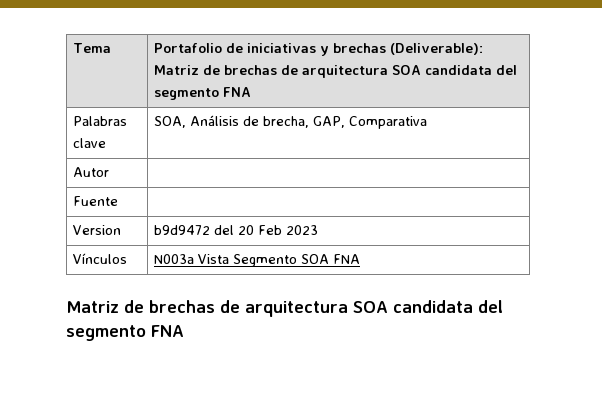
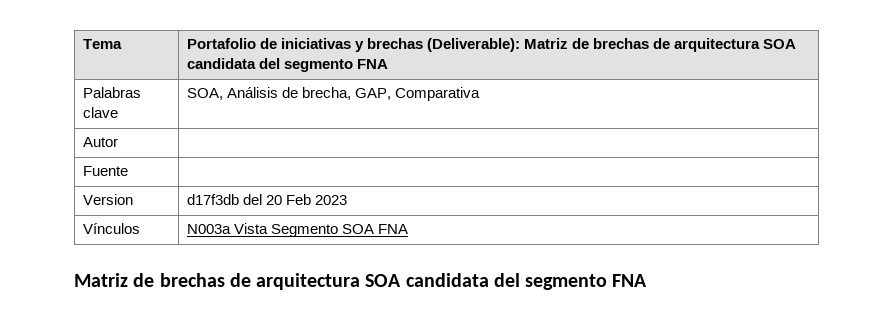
- Version | b9d9472 del 20 Feb 2023
+ Version | d17f3db del 20 Feb 2023

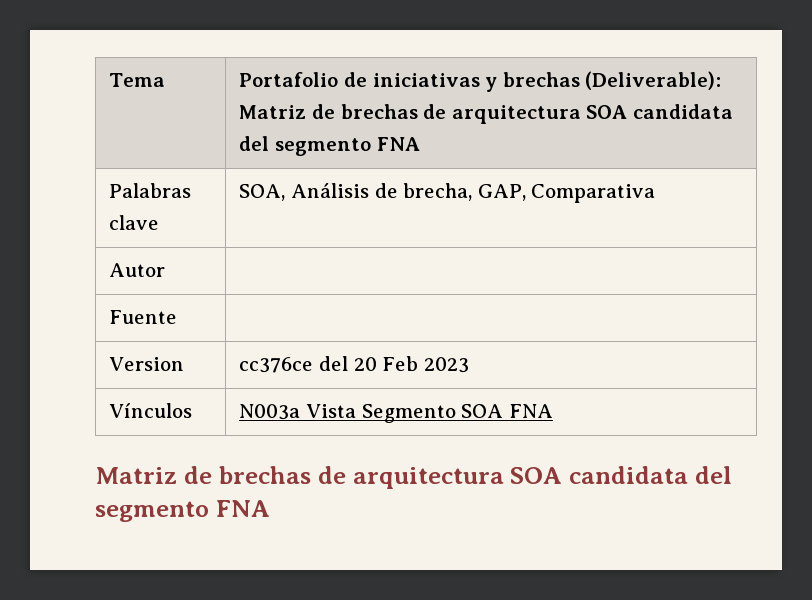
- Version | d17f3db del 20 Feb 2023
+ Version | cc376ce del 20 Feb 2023

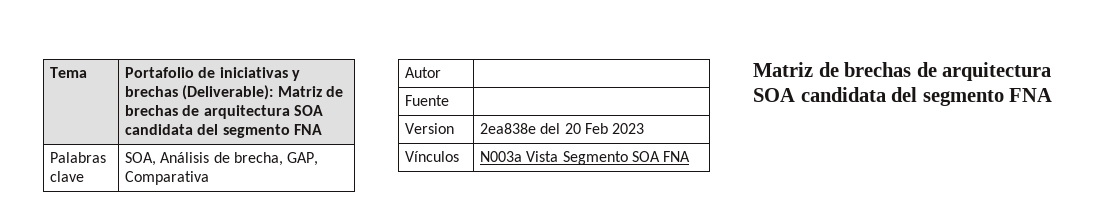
- Version | cc376ce del 20 Feb 2023
+ Version | 2ea838e del 20 Feb 2023

